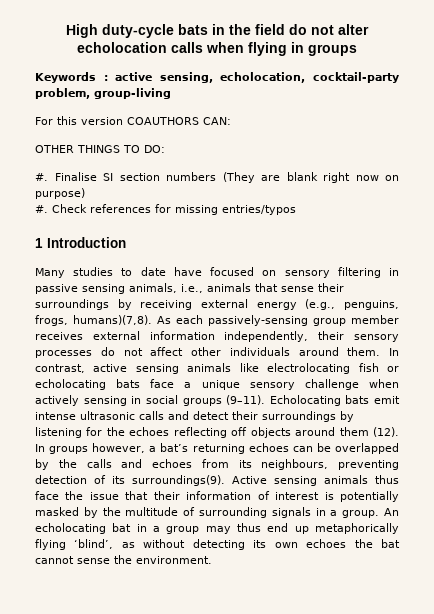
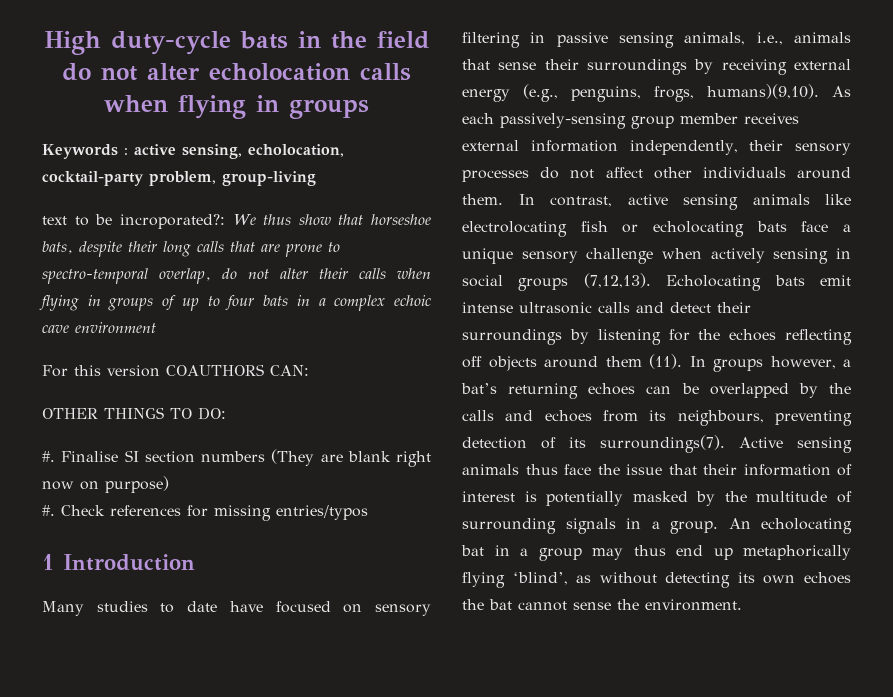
+ text to be incroporated?: We thus show that horseshoe bats, despite their long calls that are prone to spectro-temporal overlap, do not alter their calls when flying in groups of up to four bats in a complex echoic cave environment
- Many studies to date have focused on sensory filtering in passive sensing animals, i.e., animals that sense their surroundings by receiving external energy (e.g., penguins, frogs, humans)(7,8).
+ Many studies to date have focused on sensory filtering in passive sensing animals, i.e., animals that sense their surroundings by receiving external energy (e.g., penguins, frogs, humans)(9,10).
- In contrast, active sensing animals like electrolocating fish or echolocating bats face a unique sensory challenge when actively sensing in social groups (9–11).
+ In contrast, active sensing animals like electrolocating fish or echolocating bats face a unique sensory challenge when actively sensing in social groups (7,12,13).
- Echolocating bats emit intense ultrasonic calls and detect their surroundings by listening for the echoes reflecting off objects around them (12).
+ Echolocating bats emit intense ultrasonic calls and detect their surroundings by listening for the echoes reflecting off objects around them (11).
- In groups however, a bat’s returning echoes can be overlapped by the calls and echoes from its neighbours, preventing detection of its surroundings(9).
+ In groups however, a bat’s returning echoes can be overlapped by the calls and echoes from its neighbours, preventing detection of its surroundings(7).

